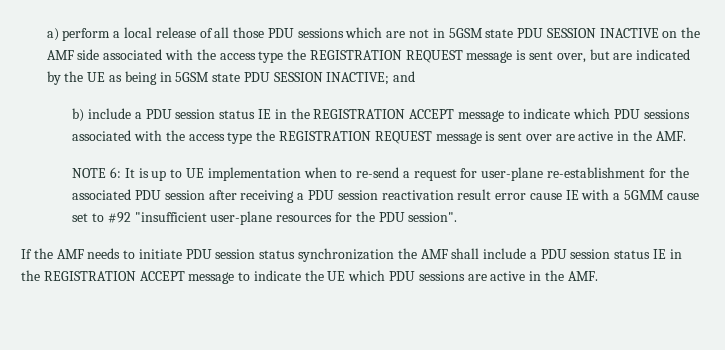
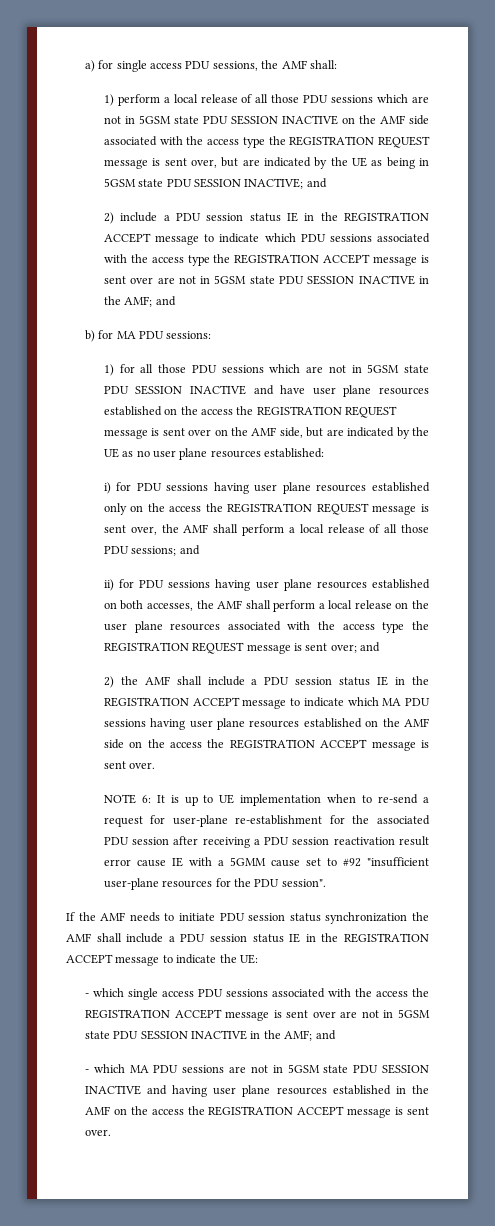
- a) perform a local release of all those PDU sessions which are not in 5GSM state PDU SESSION INACTIVE on the AMF side associated with the access type the REGISTRATION REQUEST message is sent over, but are indicated by the UE as being in 5GSM state PDU SESSION INACTIVE; and
+ a) for single access PDU sessions, the AMF shall:
+ 1) perform a local release of all those PDU sessions which are not in 5GSM state PDU SESSION INACTIVE on the AMF side associated with the access type the REGISTRATION REQUEST message is sent over, but are indicated by the UE as being in 5GSM state PDU SESSION INACTIVE; and
- b) include a PDU session status IE in the REGISTRATION ACCEPT message to indicate which PDU sessions associated with the access type the REGISTRATION REQUEST message is sent over are active in the AMF.
+ 2) include a PDU session status IE in the REGISTRATION ACCEPT message to indicate which PDU sessions associated with the access type the REGISTRATION ACCEPT message is sent over are not in 5GSM state PDU SESSION INACTIVE in the AMF; and
+ b) for MA PDU sessions:
+ 1) for all those PDU sessions which are not in 5GSM state PDU SESSION INACTIVE and have user plane resources established on the access the REGISTRATION REQUEST message is sent over on the AMF side, but are indicated by the UE as no user plane resources established:
+ i) for PDU sessions having user plane resources established only on the access the REGISTRATION REQUEST message is sent over, the AMF shall perform a local release of all those PDU sessions; and
+ ii) for PDU sessions having user plane resources established on both accesses, the AMF shall perform a local release on the user plane resources associated with the access type the REGISTRATION REQUEST message is sent over; and
+ 2) the AMF shall include a PDU session status IE in the REGISTRATION ACCEPT message to indicate which MA PDU sessions having user plane resources established on the AMF side on the access the REGISTRATION ACCEPT message is sent over.
- If the AMF needs to initiate PDU session status synchronization the AMF shall include a PDU session status IE in the REGISTRATION ACCEPT message to indicate the UE which PDU sessions are active in the AMF.
+ If the AMF needs to initiate PDU session status synchronization the AMF shall include a PDU session status IE in the REGISTRATION ACCEPT message to indicate the UE:
+ - which single access PDU sessions associated with the access the REGISTRATION ACCEPT message is sent over are not in 5GSM state PDU SESSION INACTIVE in the AMF; and
+ - which MA PDU sessions are not in 5GSM state PDU SESSION INACTIVE and having user plane resources established in the AMF on the access the REGISTRATION ACCEPT message is sent over.

